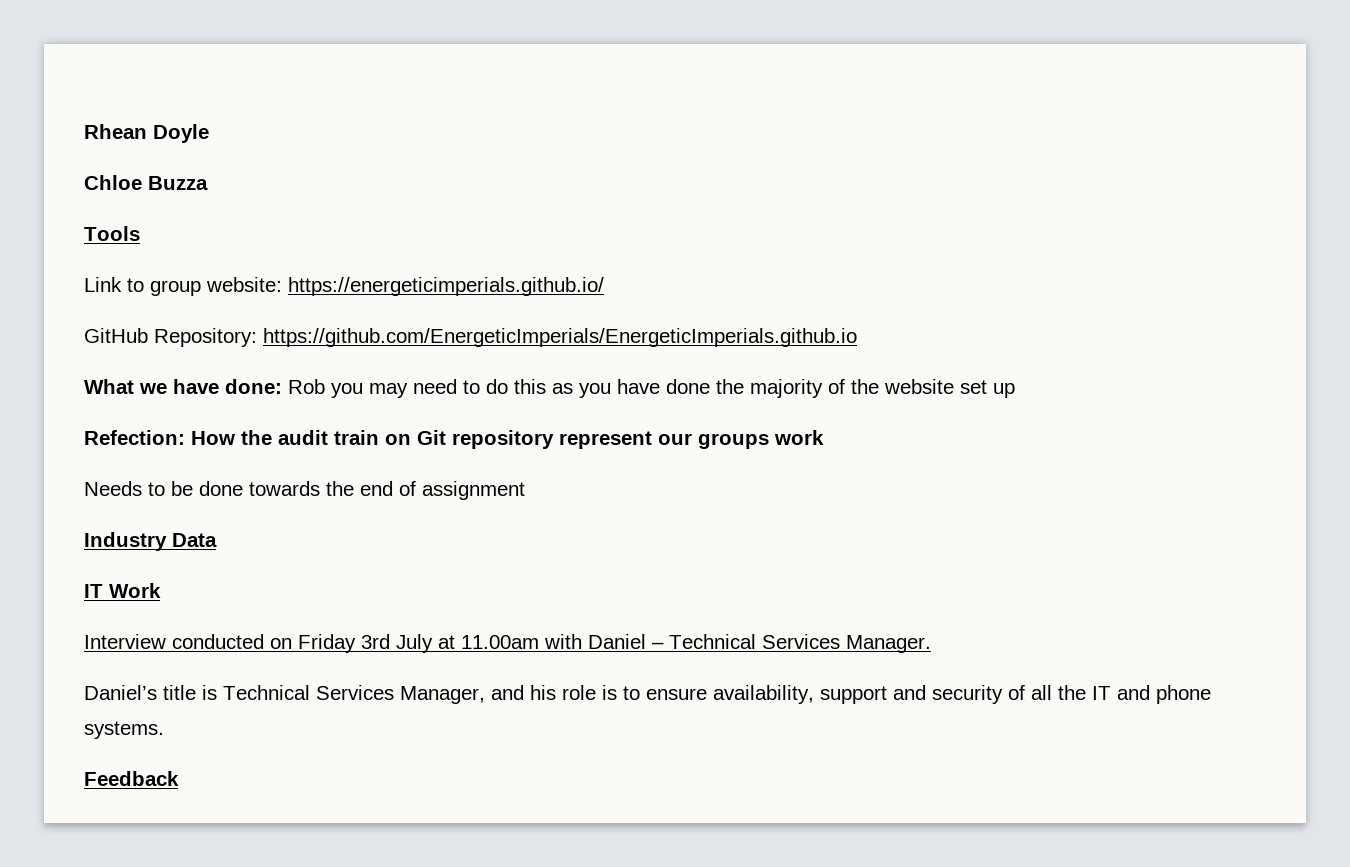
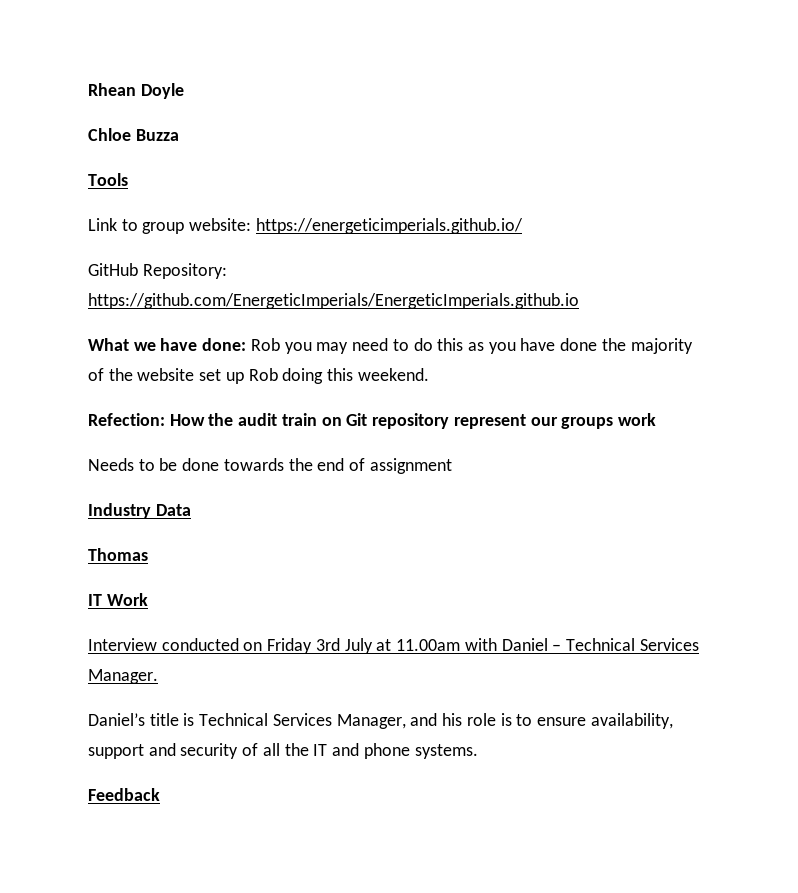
- What we have done: Rob you may need to do this as you have done the majority of the website set up
+ What we have done: Rob you may need to do this as you have done the majority of the website set up Rob doing this weekend.
+ Thomas

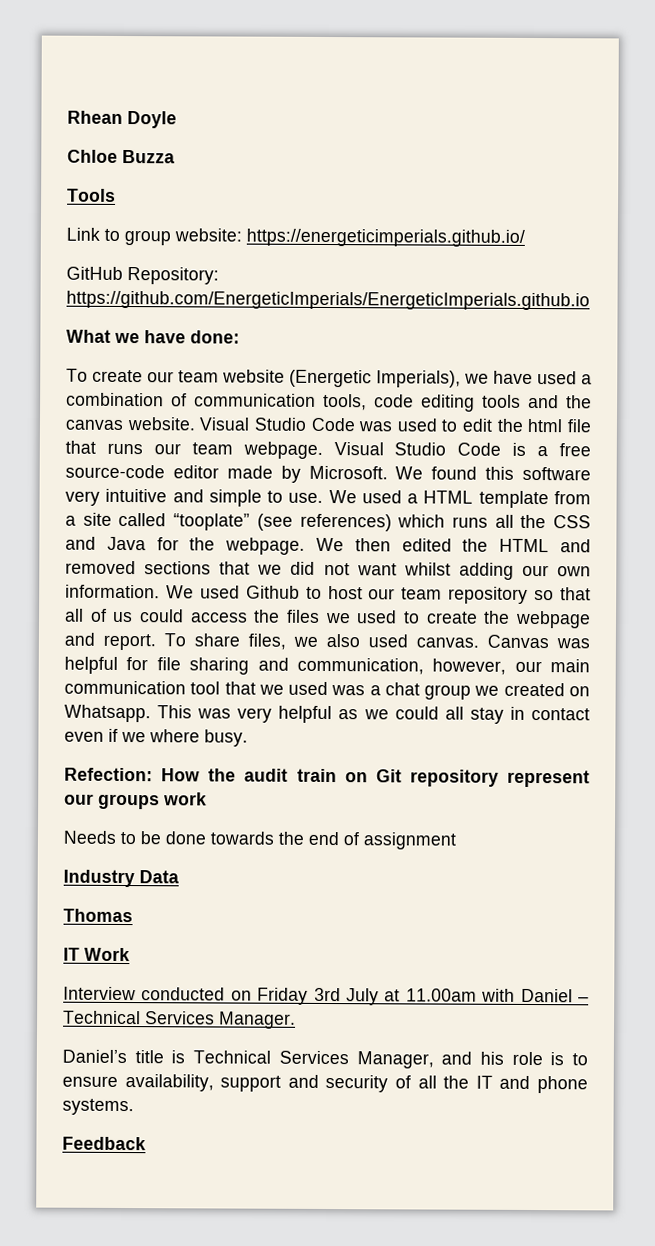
- What we have done: Rob you may need to do this as you have done the majority of the website set up Rob doing this weekend.
+ What we have done:
+ To create our team website (Energetic Imperials), we have used a combination of communication tools, code editing tools and the canvas website. Visual Studio Code was used to edit the html file that runs our team webpage. Visual Studio Code is a free source-code editor made by Microsoft. We found this software very intuitive and simple to use. We used a HTML template from a site called “tooplate” (see references) which runs all the CSS and Java for the webpage. We then edited the HTML and removed sections that we did not want whilst adding our own information. We used Github to host our team repository so that all of us could access the files we used to create the webpage and report. To share files, we also used canvas. Canvas was helpful for file sharing and communication, however, our main communication tool that we used was a chat group we created on Whatsapp. This was very helpful as we could all stay in contact even if we where busy.

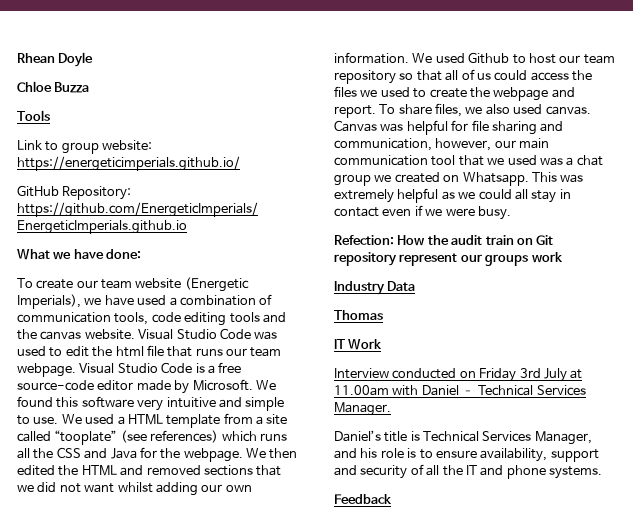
- This was very helpful as we could all stay in contact even if we where busy.
+ This was extremely helpful as we could all stay in contact even if we were busy.
- Needs to be done towards the end of assignment

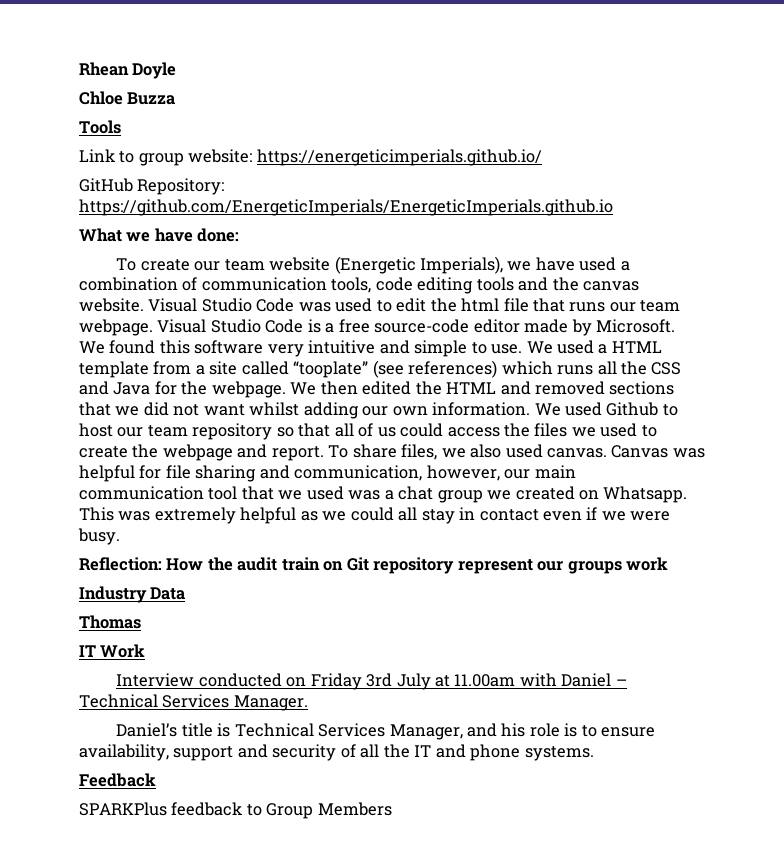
- Refection: How the audit train on Git repository represent our groups work
+ Reflection: How the audit train on Git repository represent our groups work
+ SPARKPlus feedback to Group Members

